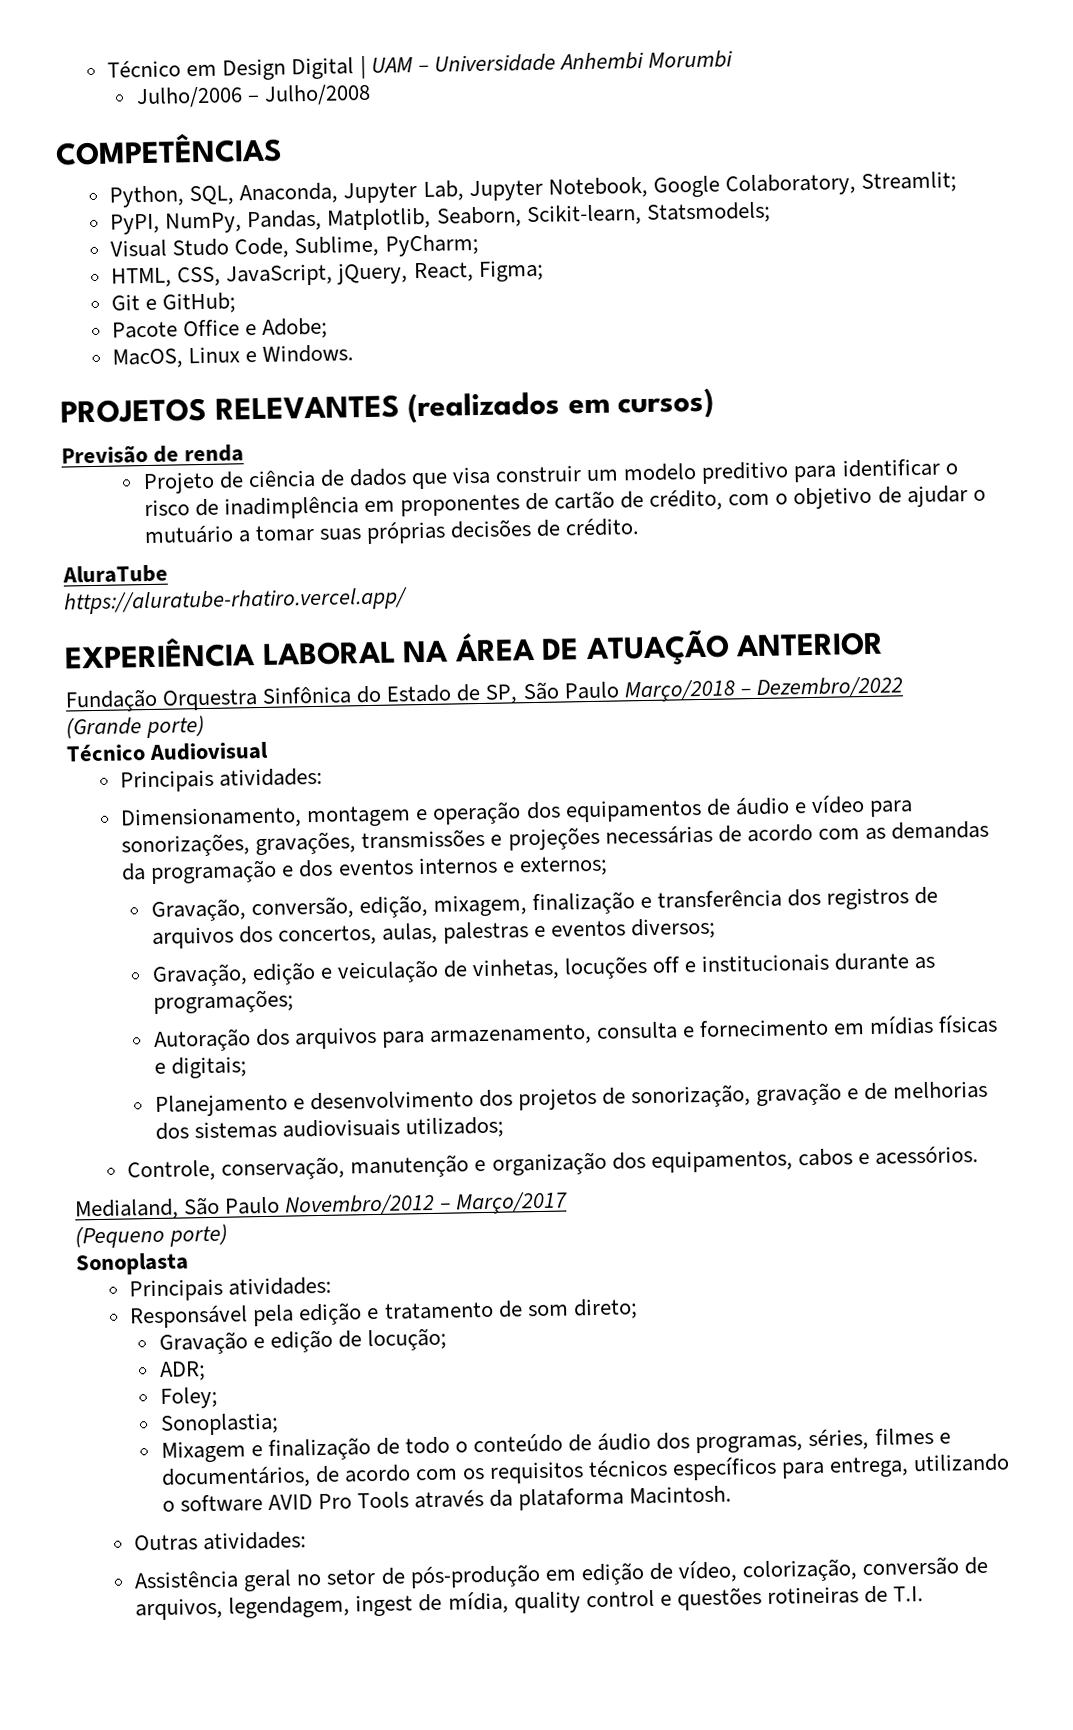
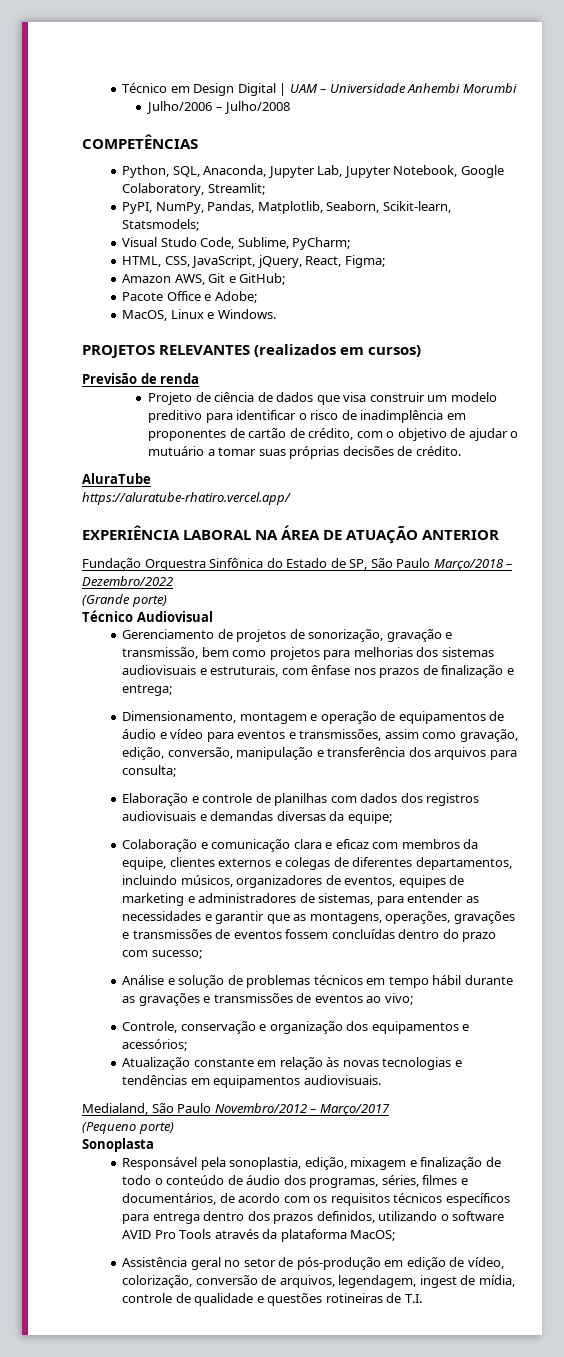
- Git e GitHub;
+ Amazon AWS, Git e GitHub;
  Técnico Audiovisual
- Principais atividades:
+ Gerenciamento de projetos de sonorização, gravação e transmissão, bem como projetos para melhorias dos sistemas audiovisuais e estruturais, com ênfase nos prazos de finalização e entrega;
- Dimensionamento, montagem e operação dos equipamentos de áudio e vídeo para sonorizações, gravações, transmissões e projeções necessárias de acordo com as demandas da programação e dos eventos internos e externos;
- Gravação, conversão, edição, mixagem, finalização e transferência dos registros de arquivos dos concertos, aulas, palestras e eventos diversos;
- Gravação, edição e veiculação de vinhetas, locuções off e institucionais durante as programações;
- Autoração dos arquivos para armazenamento, consulta e fornecimento em mídias físicas e digitais;
- Planejamento e desenvolvimento dos projetos de sonorização, gravação e de melhorias dos sistemas audiovisuais utilizados;
+ Dimensionamento, montagem e operação de equipamentos de áudio e vídeo para eventos e transmissões, assim como gravação, edição, conversão, manipulação e transferência dos arquivos para consulta;
+ Elaboração e controle de planilhas com dados dos registros audiovisuais e demandas diversas da equipe;
+ Colaboração e comunicação clara e eficaz com membros da equipe, clientes externos e colegas de diferentes departamentos, incluindo músicos, organizadores de eventos, equipes de marketing e administradores de sistemas, para entender as necessidades e garantir que as montagens, operações, gravações e transmissões de eventos fossem concluídas dentro do prazo com sucesso;
+ Análise e solução de problemas técnicos em tempo hábil durante as gravações e transmissões de eventos ao vivo;
- Controle, conservação, manutenção e organização dos equipamentos, cabos e acessórios.
+ Controle, conservação e organização dos equipamentos e acessórios;
+ Atualização constante em relação às novas tecnologias e tendências em equipamentos audiovisuais.
  Sonoplasta
- Principais atividades:
- Responsável pela edição e tratamento de som direto;
- Gravação e edição de locução;
- ADR;
- Foley;
- Sonoplastia;
- Mixagem e finalização de todo o conteúdo de áudio dos programas, séries, filmes e documentários, de acordo com os requisitos técnicos específicos para entrega, utilizando o software AVID Pro Tools através da plataforma Macintosh.
- Outras atividades:
+ Responsável pela sonoplastia, edição, mixagem e finalização de todo o conteúdo de áudio dos programas, séries, filmes e documentários, de acordo com os requisitos técnicos específicos para entrega dentro dos prazos definidos, utilizando o software AVID Pro Tools através da plataforma MacOS;
- Assistência geral no setor de pós-produção em edição de vídeo, colorização, conversão de arquivos, legendagem, ingest de mídia, quality control e questões rotineiras de T.I.
+ Assistência geral no setor de pós-produção em edição de vídeo, colorização, conversão de arquivos, legendagem, ingest de mídia, controle de qualidade e questões rotineiras de T.I.

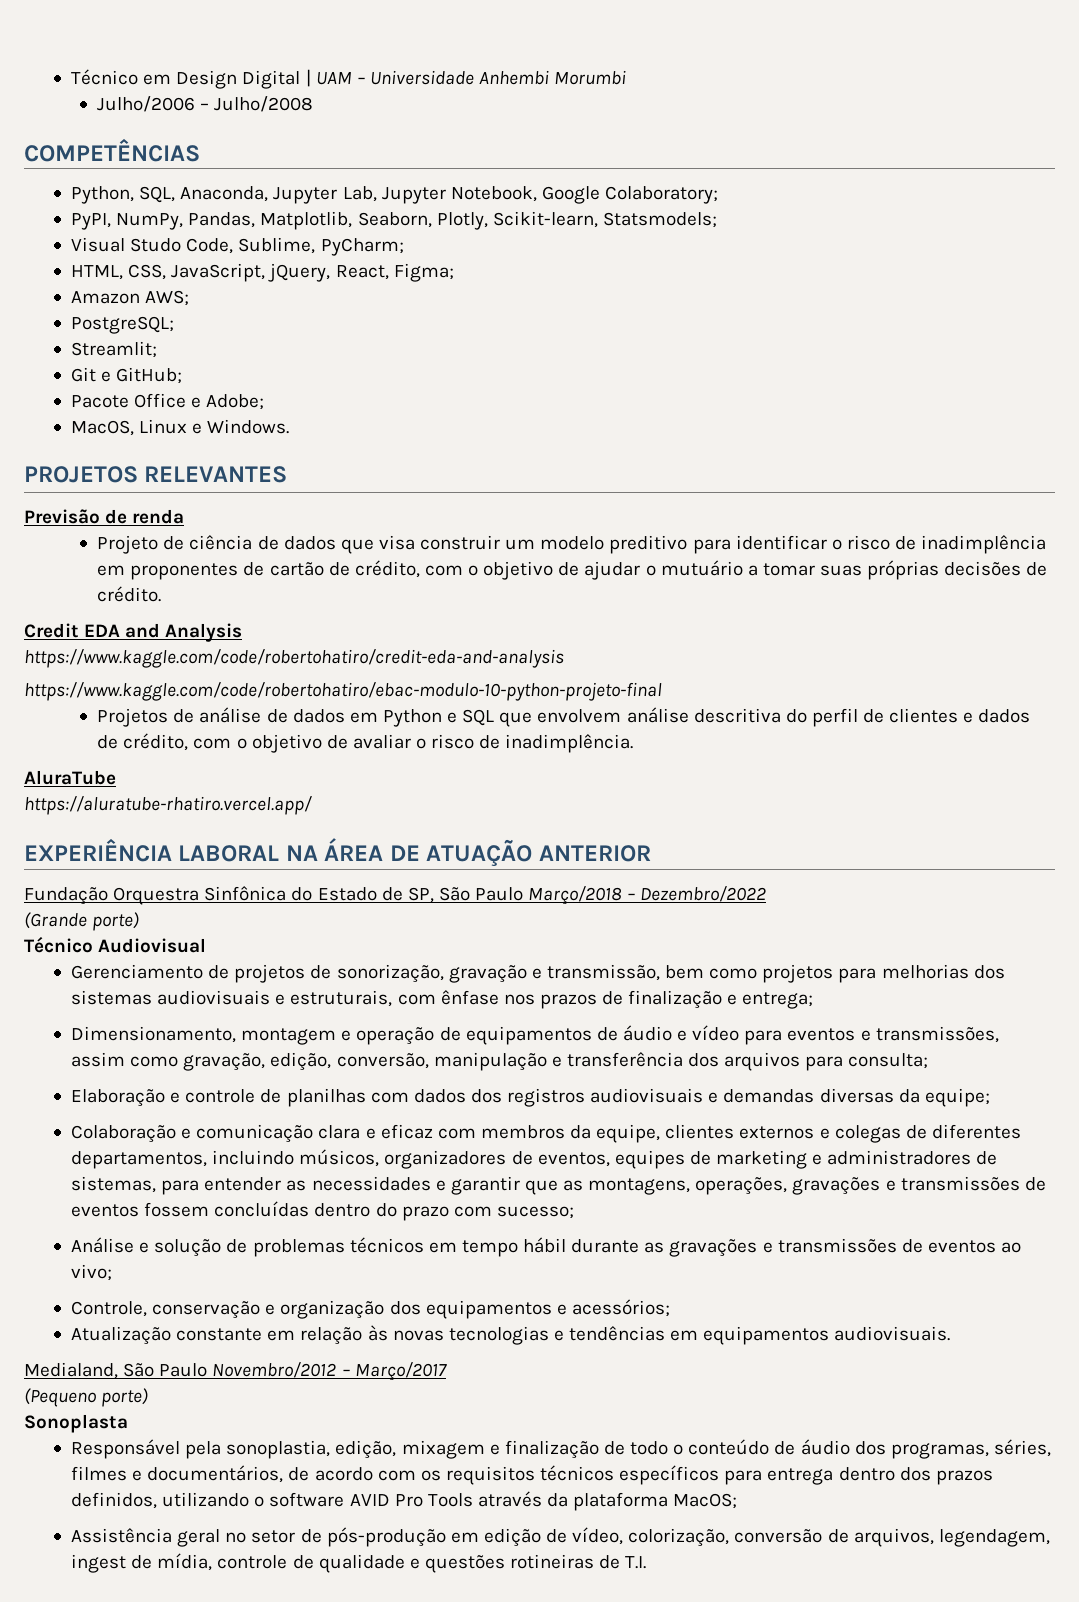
- Python, SQL, Anaconda, Jupyter Lab, Jupyter Notebook, Google Colaboratory, Streamlit;
+ Python, SQL, Anaconda, Jupyter Lab, Jupyter Notebook, Google Colaboratory;
- PyPI, NumPy, Pandas, Matplotlib, Seaborn, Scikit-learn, Statsmodels;
+ PyPI, NumPy, Pandas, Matplotlib, Seaborn, Plotly, Scikit-learn, Statsmodels;
- Amazon AWS, Git e GitHub;
+ Amazon AWS;
+ PostgreSQL;
+ Streamlit;
+ Git e GitHub;
- PROJETOS RELEVANTES (realizados em cursos)
+ PROJETOS RELEVANTES
+ Credit EDA and Analysis
+ https://www.kaggle.com/code/robertohatiro/credit-eda-and-analysis
+ https://www.kaggle.com/code/robertohatiro/ebac-modulo-10-python-projeto-final
+ Projetos de análise de dados em Python e SQL que envolvem análise descritiva do perfil de clientes e dados de crédito, com o objetivo de avaliar o risco de inadimplência.

